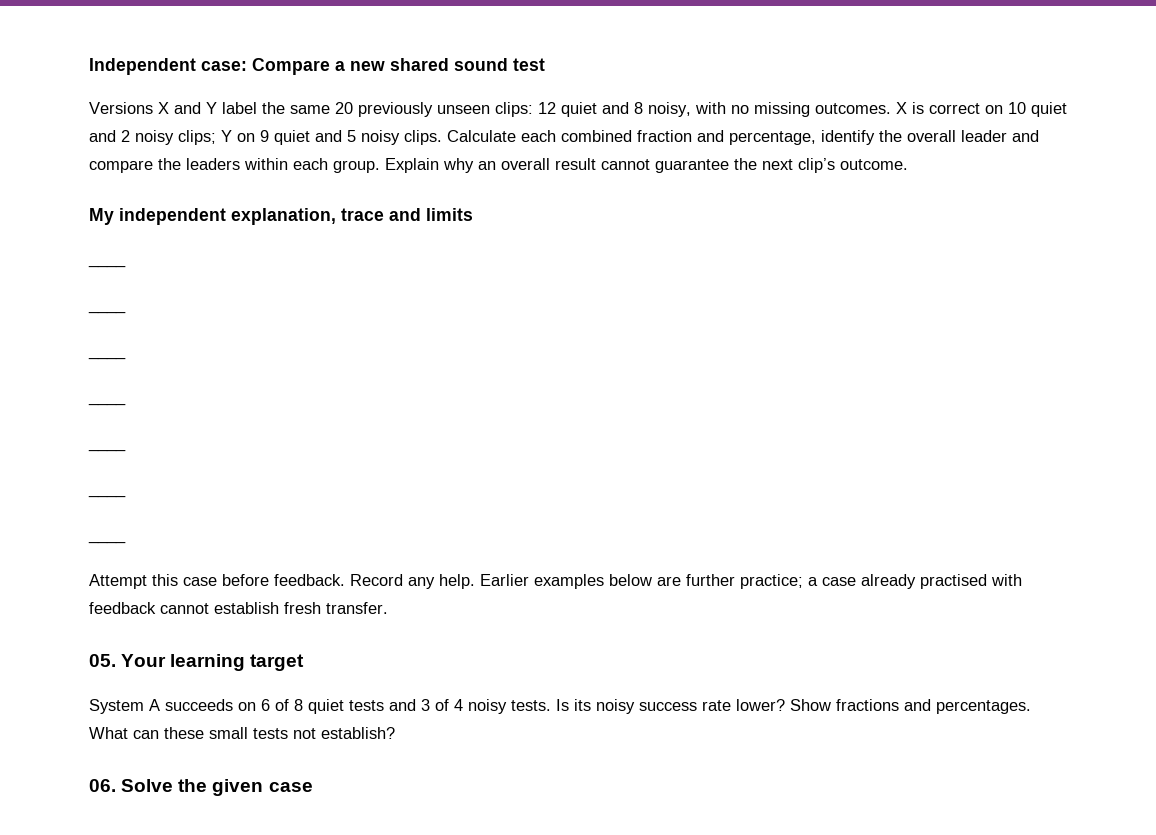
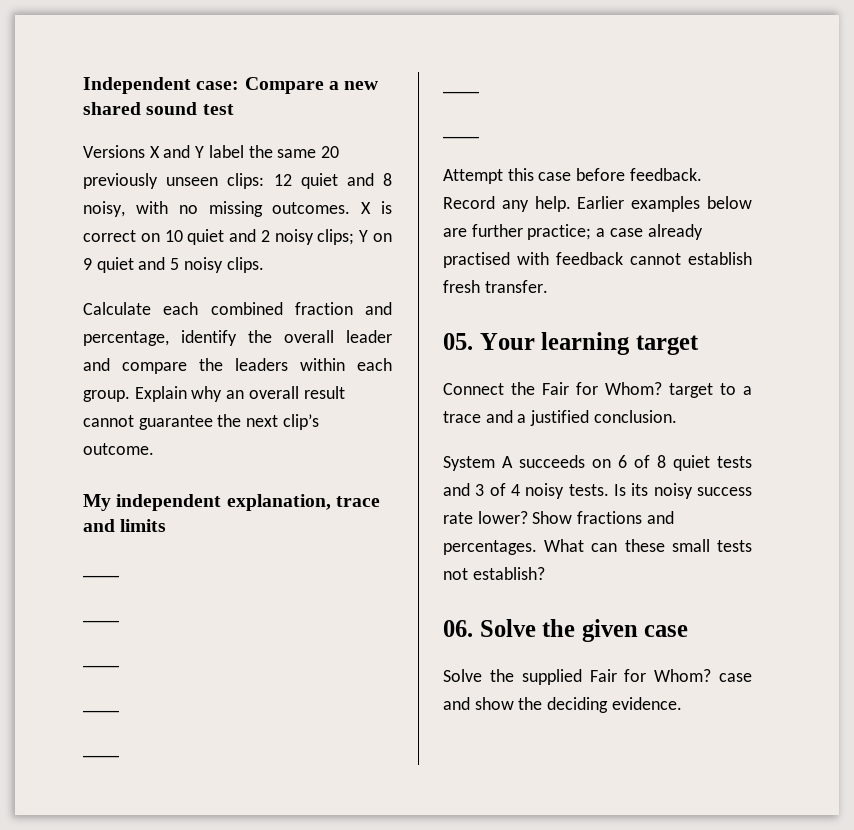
- X is correct on 10 quiet and 2 noisy clips; Y on 9 quiet and 5 noisy clips. Calculate each combined fraction and percentage, identify the overall leader and compare the leaders within each group.
+ X is correct on 10 quiet and 2 noisy clips; Y on 9 quiet and 5 noisy clips.
+ Calculate each combined fraction and percentage, identify the overall leader and compare the leaders within each group.
+ Connect the Fair for Whom? target to a trace and a justified conclusion.
+ Solve the supplied Fair for Whom? case and show the deciding evidence.

